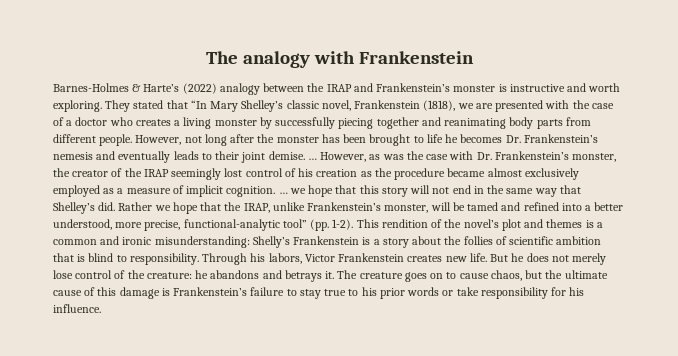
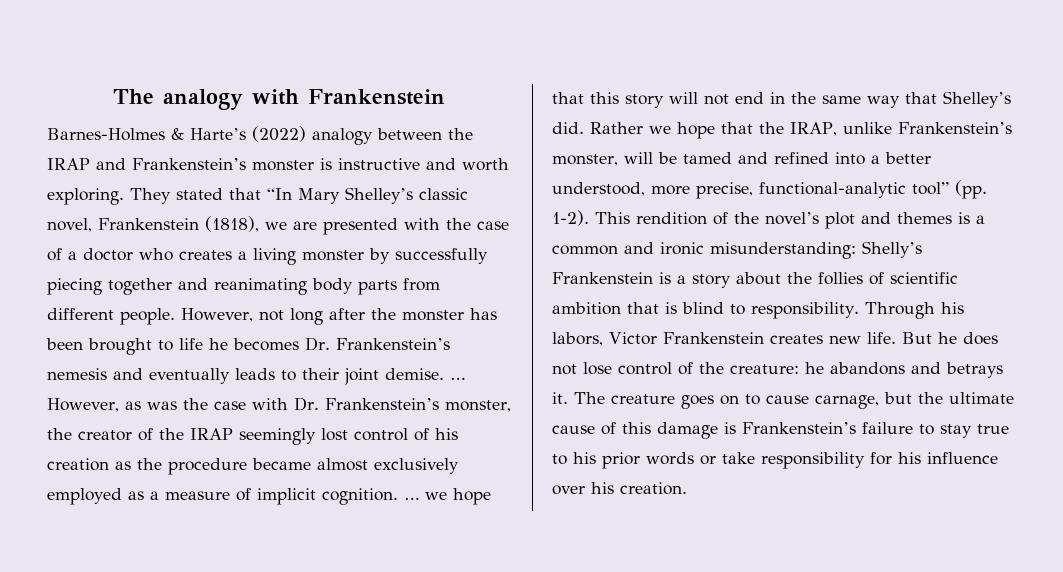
- But he does not merely lose control of the creature: he abandons and betrays it.
+ But he does not lose control of the creature: he abandons and betrays it.
- The creature goes on to cause chaos, but the ultimate cause of this damage is Frankenstein’s failure to stay true to his prior words or take responsibility for his influence.
+ The creature goes on to cause carnage, but the ultimate cause of this damage is Frankenstein’s failure to stay true to his prior words or take responsibility for his influence over his creation.

